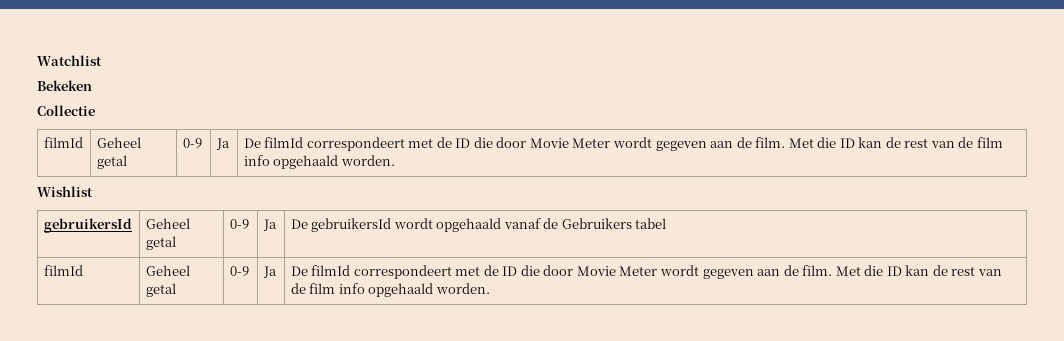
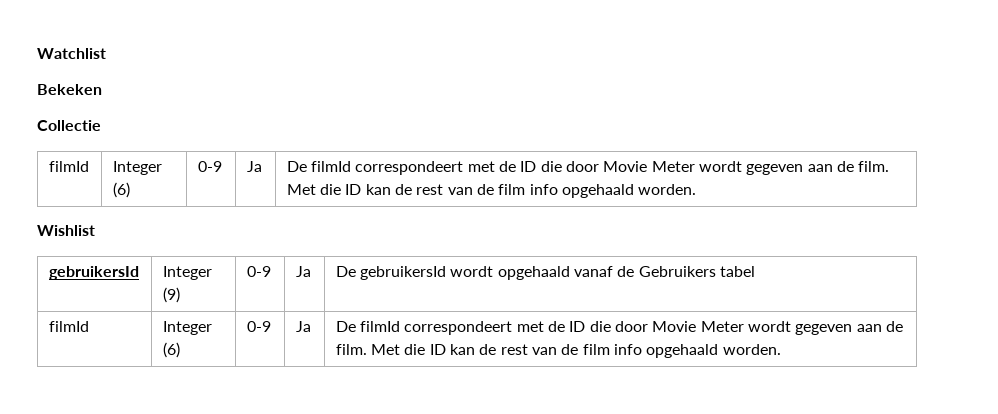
  Collectie
- filmId | Geheel getal | 0-9 | Ja | De filmId correspondeert met de ID die door Movie Meter wordt gegeven aan de film. Met die ID kan de rest van de film info opgehaald worden.
+ filmId | Integer (6) | 0-9 | Ja | De filmId correspondeert met de ID die door Movie Meter wordt gegeven aan de film. Met die ID kan de rest van de film info opgehaald worden.
- gebruikersId | Geheel getal | 0-9 | Ja | De gebruikersId wordt opgehaald vanaf de Gebruikers tabel
- filmId | Geheel getal | 0-9 | Ja | De filmId correspondeert met de ID die door Movie Meter wordt gegeven aan de film. Met die ID kan de rest van de film info opgehaald worden.
+ gebruikersId | Integer (9) | 0-9 | Ja | De gebruikersId wordt opgehaald vanaf de Gebruikers tabel
+ filmId | Integer (6) | 0-9 | Ja | De filmId correspondeert met de ID die door Movie Meter wordt gegeven aan de film. Met die ID kan de rest van de film info opgehaald worden.

